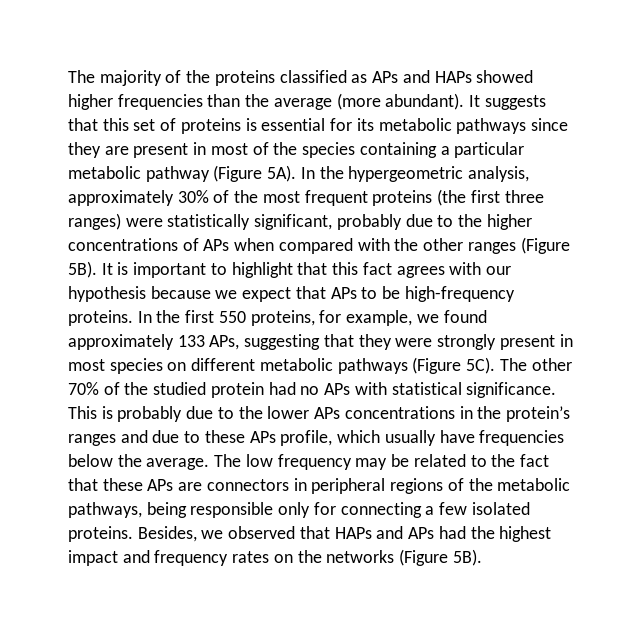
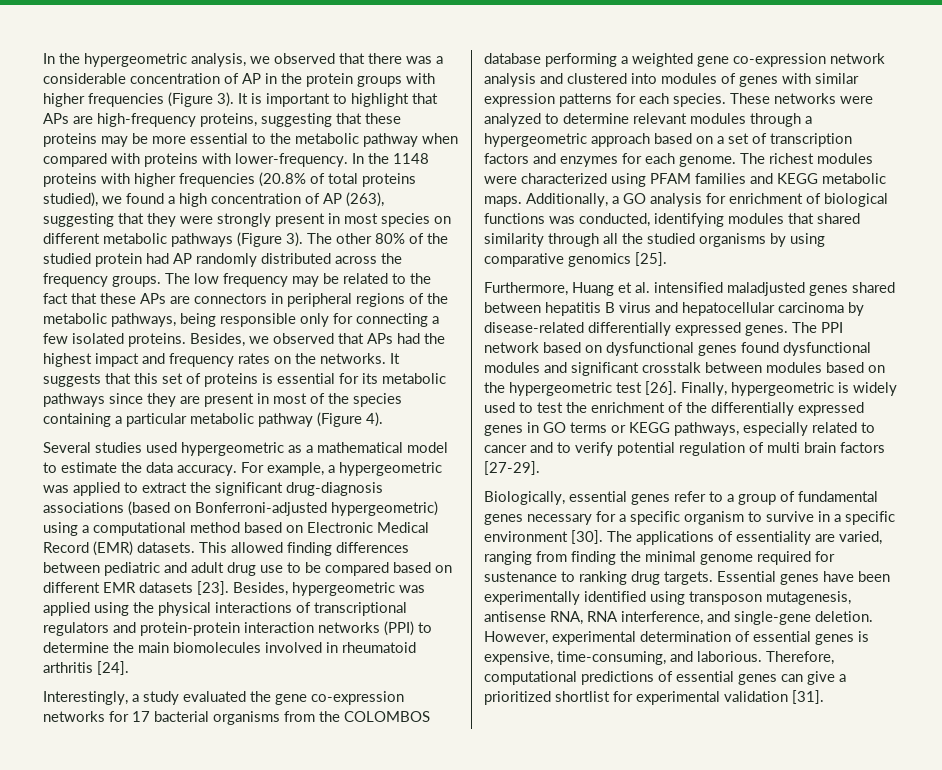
- The majority of the proteins classified as APs and HAPs showed higher frequencies than the average (more abundant). It suggests that this set of proteins is essential for its metabolic pathways since they are present in most of the species containing a particular metabolic pathway (Figure 5A). In the hypergeometric analysis, approximately 30% of the most frequent proteins (the first three ranges) were statistically significant, probably due to the higher concentrations of APs when compared with the other ranges (Figure 5B).
+ In the hypergeometric analysis, we observed that there was a considerable concentration of AP in the protein groups with higher frequencies (Figure 3).
- It is important to highlight that this fact agrees with our hypothesis because we expect that APs to be high-frequency proteins. In the first 550 proteins, for example, we found approximately 133 APs, suggesting that they were strongly present in most species on different metabolic pathways (Figure 5C).
+ It is important to highlight that APs are high-frequency proteins, suggesting that these proteins may be more essential to the metabolic pathway when compared with proteins with lower-frequency. In the 1148 proteins with higher frequencies (20.8% of total proteins studied), we found a high concentration of AP (263), suggesting that they were strongly present in most species on different metabolic pathways (Figure 3).
- The other 70% of the studied protein had no APs with statistical significance. This is probably due to the lower APs concentrations in the protein’s ranges and due to these APs profile, which usually have frequencies below the average.
+ The other 80% of the studied protein had AP randomly distributed across the frequency groups.
- Besides, we observed that HAPs and APs had the highest impact and frequency rates on the networks (Figure 5B).
+ Besides, we observed that APs had the highest impact and frequency rates on the networks. It suggests that this set of proteins is essential for its metabolic pathways since they are present in most of the species containing a particular metabolic pathway (Figure 4).
+ Several studies used hypergeometric as a mathematical model to estimate the data accuracy. For example, a hypergeometric was applied to extract the significant drug-diagnosis associations (based on Bonferroni-adjusted hypergeometric) using a computational method based on Electronic Medical Record (EMR) datasets. This allowed finding differences between pediatric and adult drug use to be compared based on different EMR datasets [23]. Besides, hypergeometric was applied using the physical interactions of transcriptional regulators and protein-protein interaction networks (PPI) to determine the main biomolecules involved in rheumatoid arthritis [24].
+ Interestingly, a study evaluated the gene co-expression networks for 17 bacterial organisms from the COLOMBOS database performing a weighted gene co-expression network analysis and clustered into modules of genes with similar expression patterns for each species. These networks were analyzed to determine relevant modules through a hypergeometric approach based on a set of transcription factors and enzymes for each genome. The richest modules were characterized using PFAM families and KEGG metabolic maps. Additionally, a GO analysis for enrichment of biological functions was conducted, identifying modules that shared similarity through all the studied organisms by using comparative genomics [25].
+ Furthermore, Huang et al. intensified maladjusted genes shared between hepatitis B virus and hepatocellular carcinoma by disease-related differentially expressed genes. The PPI network based on dysfunctional genes found dysfunctional modules and significant crosstalk between modules based on the hypergeometric test [26]. Finally, hypergeometric is widely used to test the enrichment of the differentially expressed genes in GO terms or KEGG pathways, especially related to cancer and to verify potential regulation of multi brain factors [27-29].
+ Biologically, essential genes refer to a group of fundamental genes necessary for a specific organism to survive in a specific environment [30]. The applications of essentiality are varied, ranging from finding the minimal genome required for sustenance to ranking drug targets. Essential genes have been experimentally identified using transposon mutagenesis, antisense RNA, RNA interference, and single-gene deletion. However, experimental determination of essential genes is expensive, time-consuming, and laborious. Therefore, computational predictions of essential genes can give a prioritized shortlist for experimental validation [31].

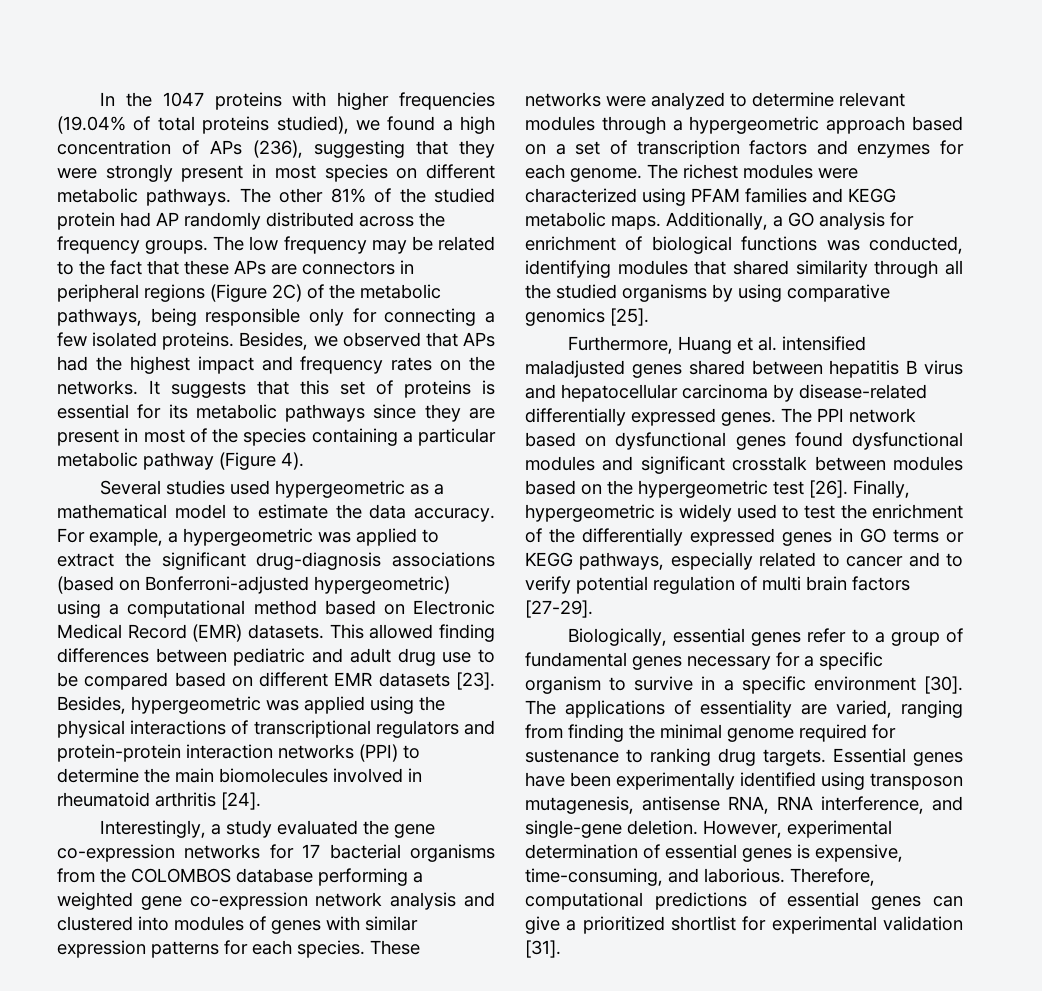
- In the hypergeometric analysis, we observed that there was a considerable concentration of AP in the protein groups with higher frequencies (Figure 3). It is important to highlight that APs are high-frequency proteins, suggesting that these proteins may be more essential to the metabolic pathway when compared with proteins with lower-frequency. In the 1148 proteins with higher frequencies (20.8% of total proteins studied), we found a high concentration of AP (263), suggesting that they were strongly present in most species on different metabolic pathways (Figure 3).
+ In the 1047 proteins with higher frequencies (19.04% of total proteins studied), we found a high concentration of APs (236), suggesting that they were strongly present in most species on different metabolic pathways.
- The other 80% of the studied protein had AP randomly distributed across the frequency groups.
+ The other 81% of the studied protein had AP randomly distributed across the frequency groups.
- The low frequency may be related to the fact that these APs are connectors in peripheral regions of the metabolic pathways, being responsible only for connecting a few isolated proteins.
+ The low frequency may be related to the fact that these APs are connectors in peripheral regions (Figure 2C) of the metabolic pathways, being responsible only for connecting a few isolated proteins.

